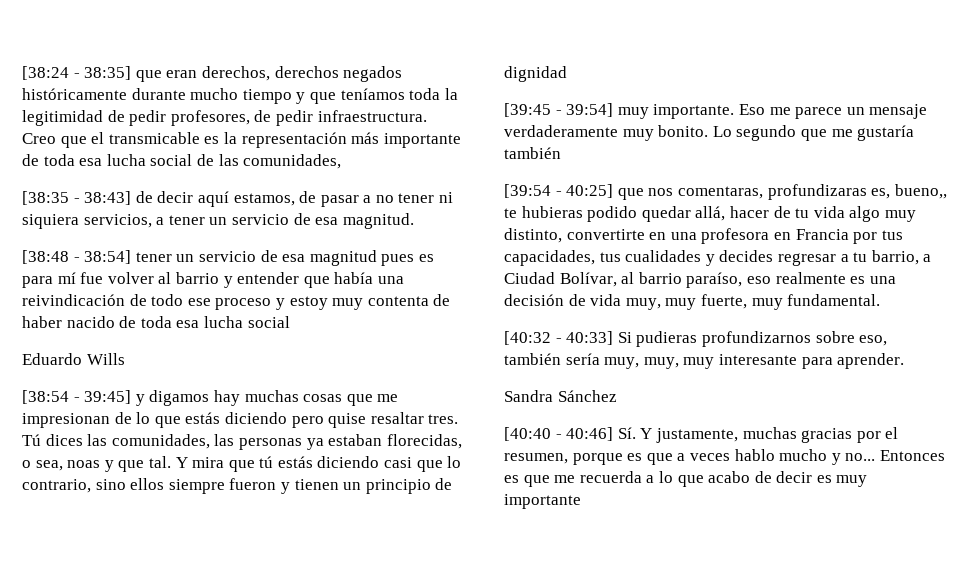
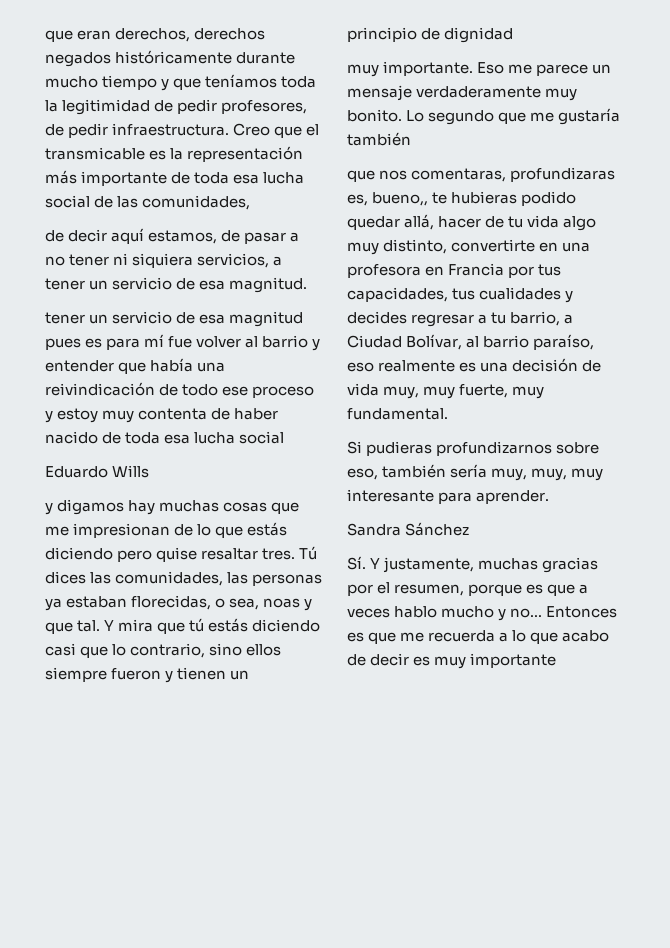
- [38:24 - 38:35] que eran derechos, derechos negados históricamente durante mucho tiempo y que teníamos toda la legitimidad de pedir profesores, de pedir infraestructura.
+ que eran derechos, derechos negados históricamente durante mucho tiempo y que teníamos toda la legitimidad de pedir profesores, de pedir infraestructura.
- [38:35 - 38:43] de decir aquí estamos, de pasar a no tener ni siquiera servicios, a tener un servicio de esa magnitud.
+ de decir aquí estamos, de pasar a no tener ni siquiera servicios, a tener un servicio de esa magnitud.
- [38:48 - 38:54] tener un servicio de esa magnitud pues es para mí fue volver al barrio y entender que había una reivindicación de todo ese proceso y estoy muy contenta de haber nacido de toda esa lucha social
+ tener un servicio de esa magnitud pues es para mí fue volver al barrio y entender que había una reivindicación de todo ese proceso y estoy muy contenta de haber nacido de toda esa lucha social
- [38:54 - 39:45] y digamos hay muchas cosas que me impresionan de lo que estás diciendo pero quise resaltar tres.
+ y digamos hay muchas cosas que me impresionan de lo que estás diciendo pero quise resaltar tres.
- [39:45 - 39:54] muy importante.
+ muy importante.
- [39:54 - 40:25] que nos comentaras, profundizaras es, bueno,, te hubieras podido quedar allá, hacer de tu vida algo muy distinto, convertirte en una profesora en Francia por tus capacidades, tus cualidades y decides regresar a tu barrio, a Ciudad Bolívar, al barrio paraíso, eso realmente es una decisión de vida muy, muy fuerte, muy fundamental.
+ que nos comentaras, profundizaras es, bueno,, te hubieras podido quedar allá, hacer de tu vida algo muy distinto, convertirte en una profesora en Francia por tus capacidades, tus cualidades y decides regresar a tu barrio, a Ciudad Bolívar, al barrio paraíso, eso realmente es una decisión de vida muy, muy fuerte, muy fundamental.
- [40:32 - 40:33] Si pudieras profundizarnos sobre eso, también sería muy, muy, muy interesante para aprender.
+ Si pudieras profundizarnos sobre eso, también sería muy, muy, muy interesante para aprender.
- [40:40 - 40:46] Sí. Y justamente, muchas gracias por el resumen, porque es que a veces hablo mucho y no...
+ Sí. Y justamente, muchas gracias por el resumen, porque es que a veces hablo mucho y no...

